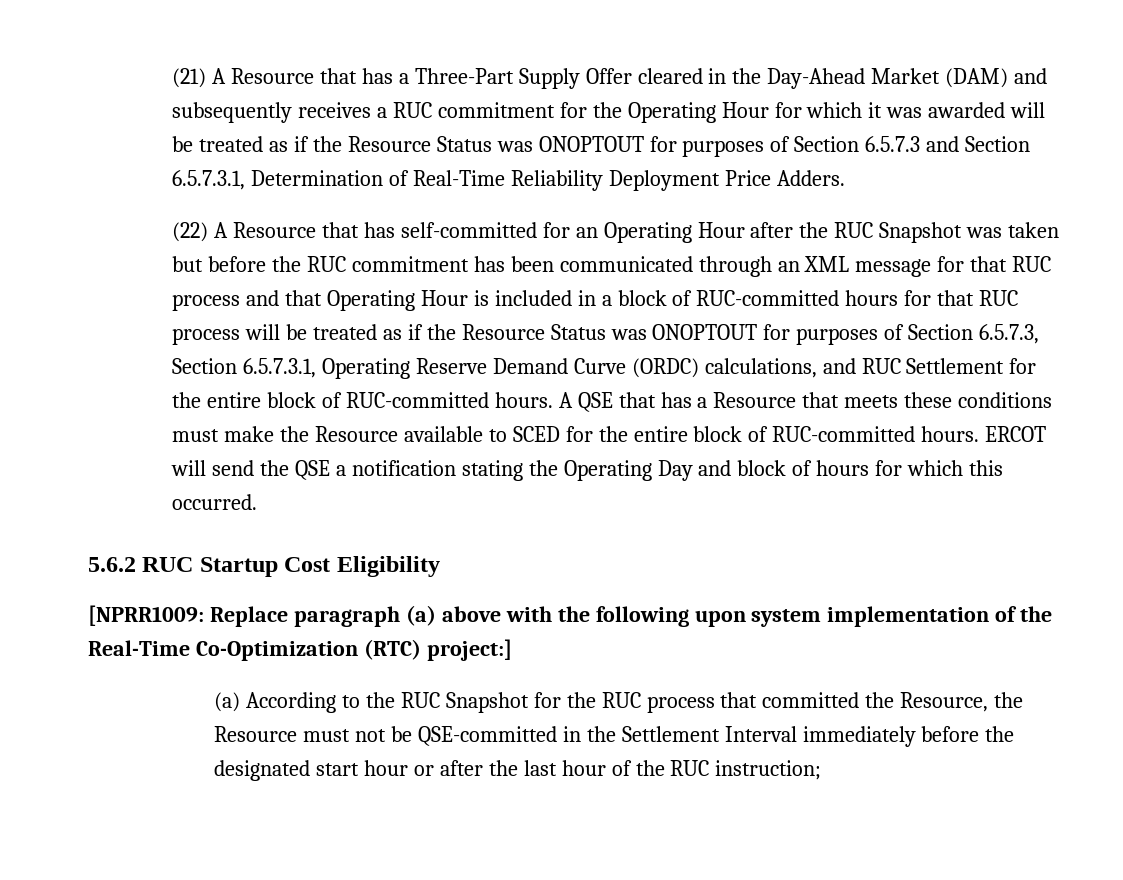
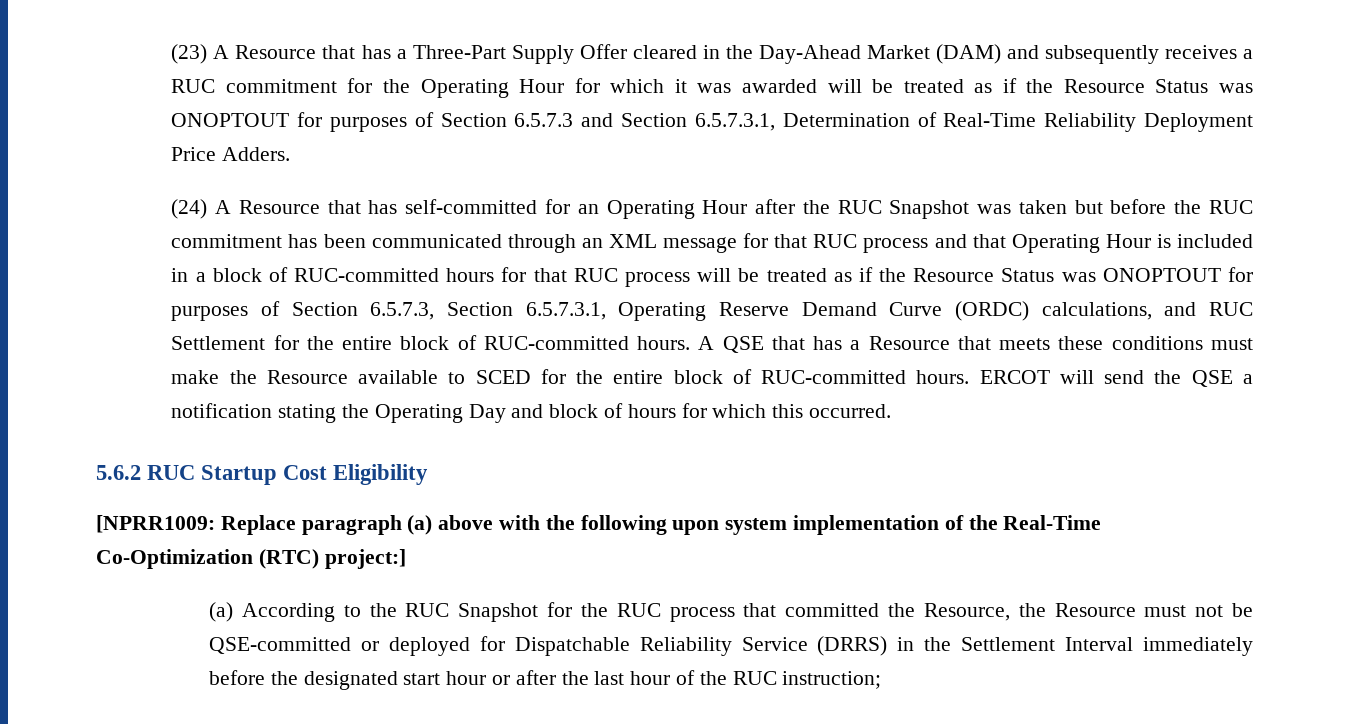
- (21) A Resource that has a Three-Part Supply Offer cleared in the Day-Ahead Market (DAM) and subsequently receives a RUC commitment for the Operating Hour for which it was awarded will be treated as if the Resource Status was ONOPTOUT for purposes of Section 6.5.7.3 and Section 6.5.7.3.1, Determination of Real-Time Reliability Deployment Price Adders.
+ (23) A Resource that has a Three-Part Supply Offer cleared in the Day-Ahead Market (DAM) and subsequently receives a RUC commitment for the Operating Hour for which it was awarded will be treated as if the Resource Status was ONOPTOUT for purposes of Section 6.5.7.3 and Section 6.5.7.3.1, Determination of Real-Time Reliability Deployment Price Adders.
- (22) A Resource that has self-committed for an Operating Hour after the RUC Snapshot was taken but before the RUC commitment has been communicated through an XML message for that RUC process and that Operating Hour is included in a block of RUC-committed hours for that RUC process will be treated as if the Resource Status was ONOPTOUT for purposes of Section 6.5.7.3, Section 6.5.7.3.1, Operating Reserve Demand Curve (ORDC) calculations, and RUC Settlement for the entire block of RUC-committed hours.
+ (24) A Resource that has self-committed for an Operating Hour after the RUC Snapshot was taken but before the RUC commitment has been communicated through an XML message for that RUC process and that Operating Hour is included in a block of RUC-committed hours for that RUC process will be treated as if the Resource Status was ONOPTOUT for purposes of Section 6.5.7.3, Section 6.5.7.3.1, Operating Reserve Demand Curve (ORDC) calculations, and RUC Settlement for the entire block of RUC-committed hours.
- (a) According to the RUC Snapshot for the RUC process that committed the Resource, the Resource must not be QSE-committed in the Settlement Interval immediately before the designated start hour or after the last hour of the RUC instruction;
+ (a) According to the RUC Snapshot for the RUC process that committed the Resource, the Resource must not be QSE-committed or deployed for Dispatchable Reliability Service (DRRS) in the Settlement Interval immediately before the designated start hour or after the last hour of the RUC instruction;

